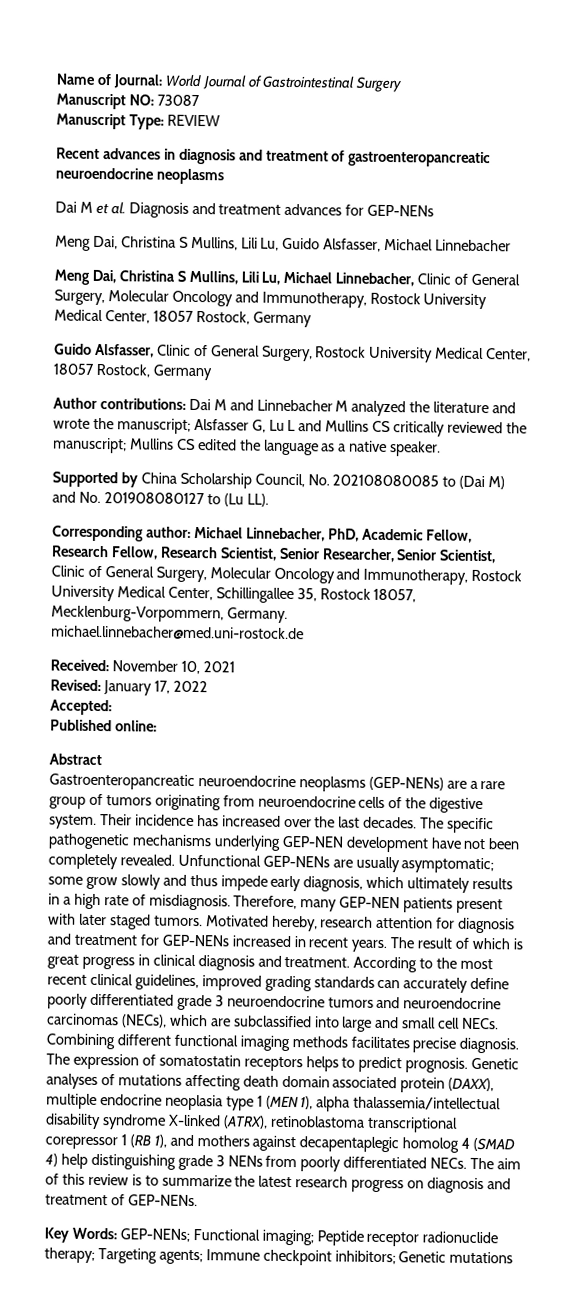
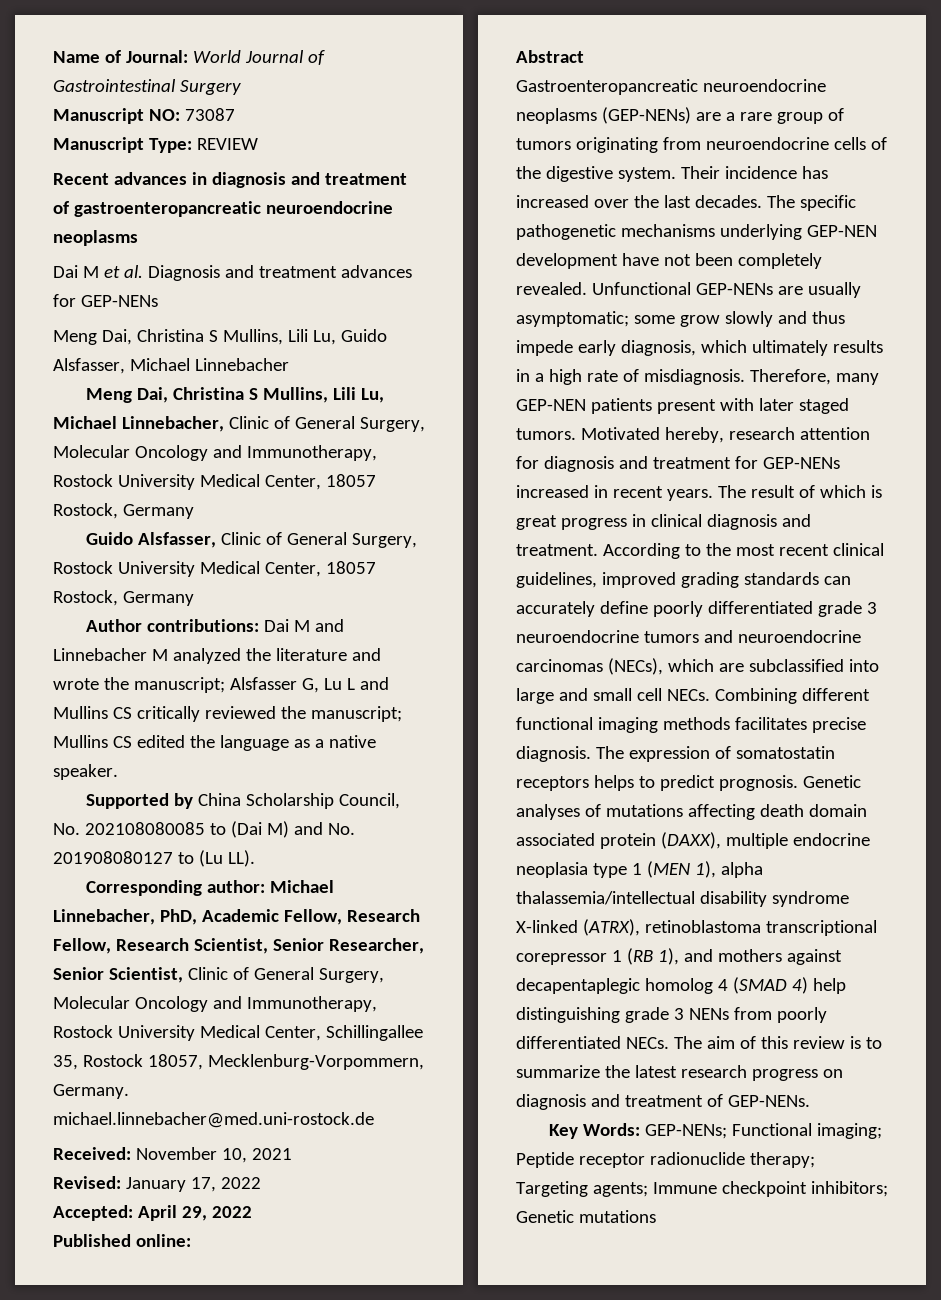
- Accepted:
+ Accepted: April 29, 2022

